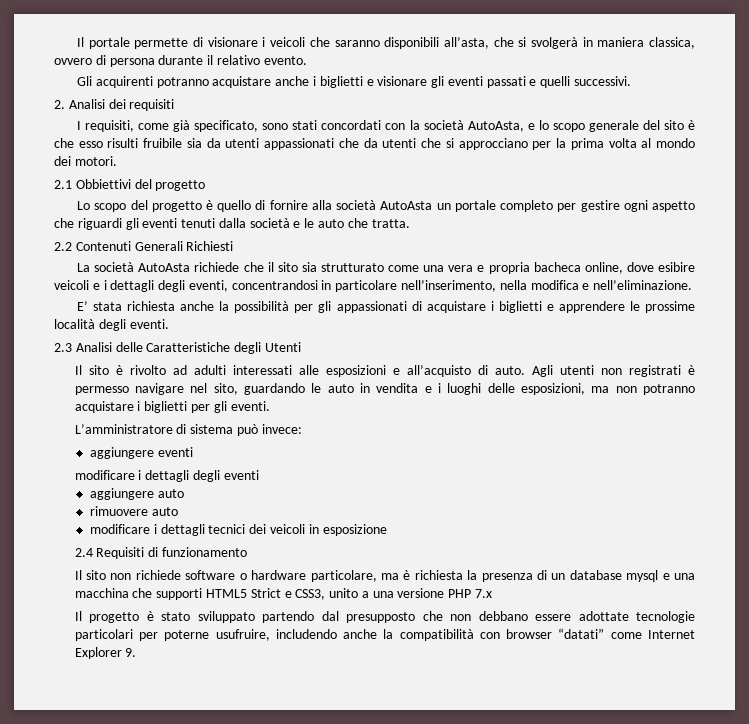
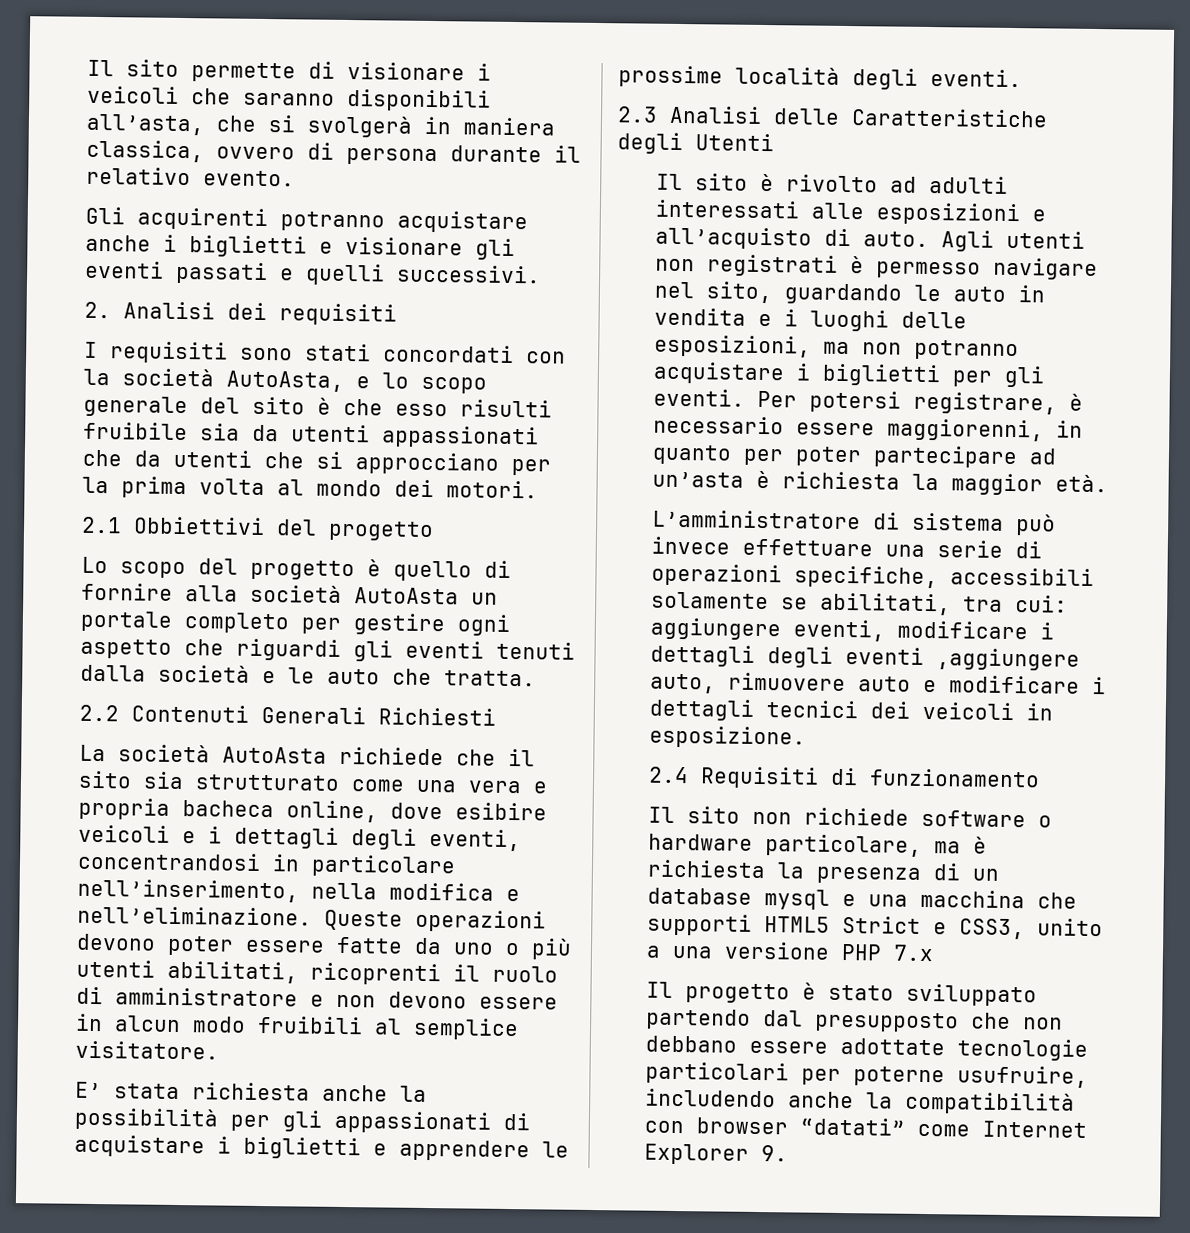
- Il portale permette di visionare i veicoli che saranno disponibili all’asta, che si svolgerà in maniera classica, ovvero di persona durante il relativo evento.
+ Il sito permette di visionare i veicoli che saranno disponibili all’asta, che si svolgerà in maniera classica, ovvero di persona durante il relativo evento.
- I requisiti, come già specificato, sono stati concordati con la società AutoAsta, e lo scopo generale del sito è che esso risulti fruibile sia da utenti appassionati che da utenti che si approcciano per la prima volta al mondo dei motori.
+ I requisiti sono stati concordati con la società AutoAsta, e lo scopo generale del sito è che esso risulti fruibile sia da utenti appassionati che da utenti che si approcciano per la prima volta al mondo dei motori.
+ Queste operazioni devono poter essere fatte da uno o più utenti abilitati, ricoprenti il ruolo di amministratore e non devono essere in alcun modo fruibili al semplice visitatore.
- Agli utenti non registrati è permesso navigare nel sito, guardando le auto in vendita e i luoghi delle esposizioni, ma non potranno acquistare i biglietti per gli eventi.
- L’amministratore di sistema può invece:
- aggiungere eventi
- modificare i dettagli degli eventi
- aggiungere auto
- rimuovere auto
- modificare i dettagli tecnici dei veicoli in esposizione
+ Agli utenti non registrati è permesso navigare nel sito, guardando le auto in vendita e i luoghi delle esposizioni, ma non potranno acquistare i biglietti per gli eventi. Per potersi registrare, è necessario essere maggiorenni, in quanto per poter partecipare ad un’asta è richiesta la maggior età.
+ L’amministratore di sistema può invece effettuare una serie di operazioni specifiche, accessibili solamente se abilitati, tra cui: aggiungere eventi, modificare i dettagli degli eventi ,aggiungere auto, rimuovere auto e modificare i dettagli tecnici dei veicoli in esposizione.

